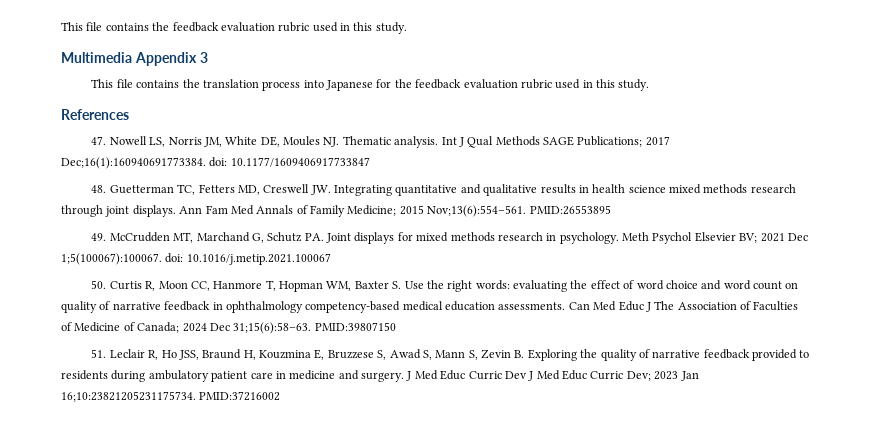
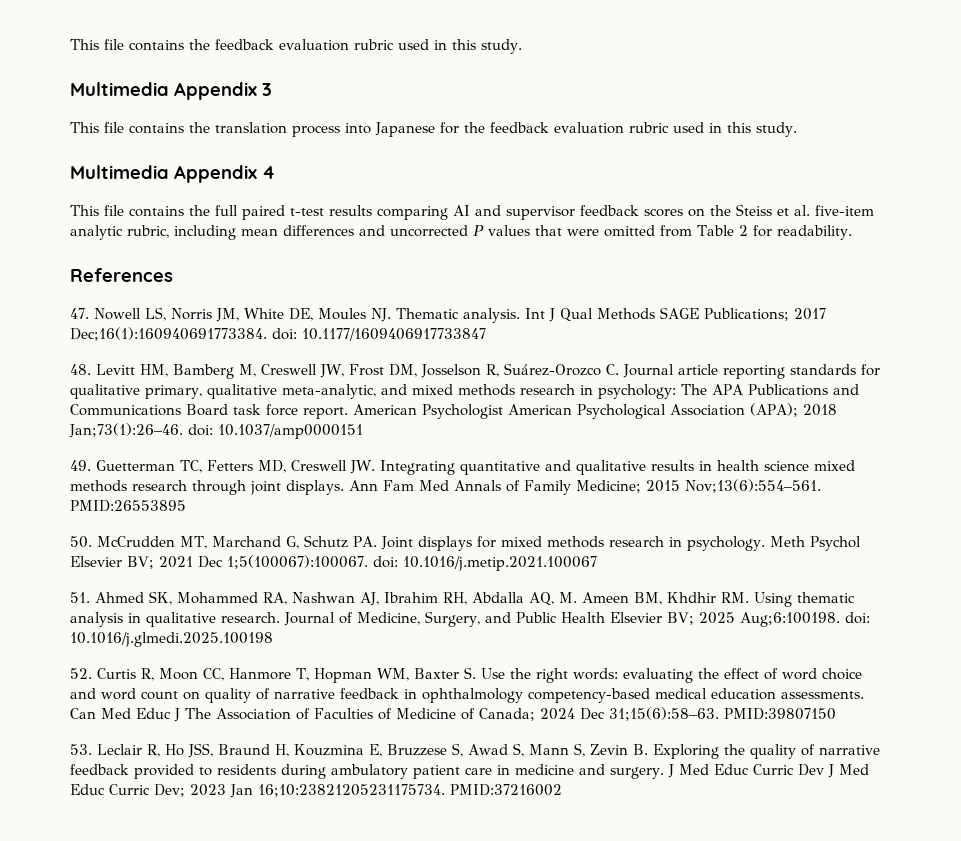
+ Multimedia Appendix 4
+ This file contains the full paired t-test results comparing AI and supervisor feedback scores on the Steiss et al. five-item analytic rubric, including mean differences and uncorrected P values that were omitted from Table 2 for readability.
- 48. Guetterman TC, Fetters MD, Creswell JW. Integrating quantitative and qualitative results in health science mixed methods research through joint displays.
+ 48. Levitt HM, Bamberg M, Creswell JW, Frost DM, Josselson R, Suárez-Orozco C. Journal article reporting standards for qualitative primary, qualitative meta-analytic, and mixed methods research in psychology: The APA Publications and Communications Board task force report. American Psychologist American Psychological Association (APA); 2018 Jan;73(1):26–46. doi: 10.1037/amp0000151
+ 49. Guetterman TC, Fetters MD, Creswell JW. Integrating quantitative and qualitative results in health science mixed methods research through joint displays.
- 49. McCrudden MT, Marchand G, Schutz PA. Joint displays for mixed methods research in psychology.
+ 50. McCrudden MT, Marchand G, Schutz PA. Joint displays for mixed methods research in psychology.
- 50. Curtis R, Moon CC, Hanmore T, Hopman WM, Baxter S. Use the right words: evaluating the effect of word choice and word count on quality of narrative feedback in ophthalmology competency-based medical education assessments.
+ 51. Ahmed SK, Mohammed RA, Nashwan AJ, Ibrahim RH, Abdalla AQ, M. Ameen BM, Khdhir RM. Using thematic analysis in qualitative research. Journal of Medicine, Surgery, and Public Health Elsevier BV; 2025 Aug;6:100198. doi: 10.1016/j.glmedi.2025.100198
+ 52. Curtis R, Moon CC, Hanmore T, Hopman WM, Baxter S. Use the right words: evaluating the effect of word choice and word count on quality of narrative feedback in ophthalmology competency-based medical education assessments.
- 51. Leclair R, Ho JSS, Braund H, Kouzmina E, Bruzzese S, Awad S, Mann S, Zevin B. Exploring the quality of narrative feedback provided to residents during ambulatory patient care in medicine and surgery.
+ 53. Leclair R, Ho JSS, Braund H, Kouzmina E, Bruzzese S, Awad S, Mann S, Zevin B. Exploring the quality of narrative feedback provided to residents during ambulatory patient care in medicine and surgery.

